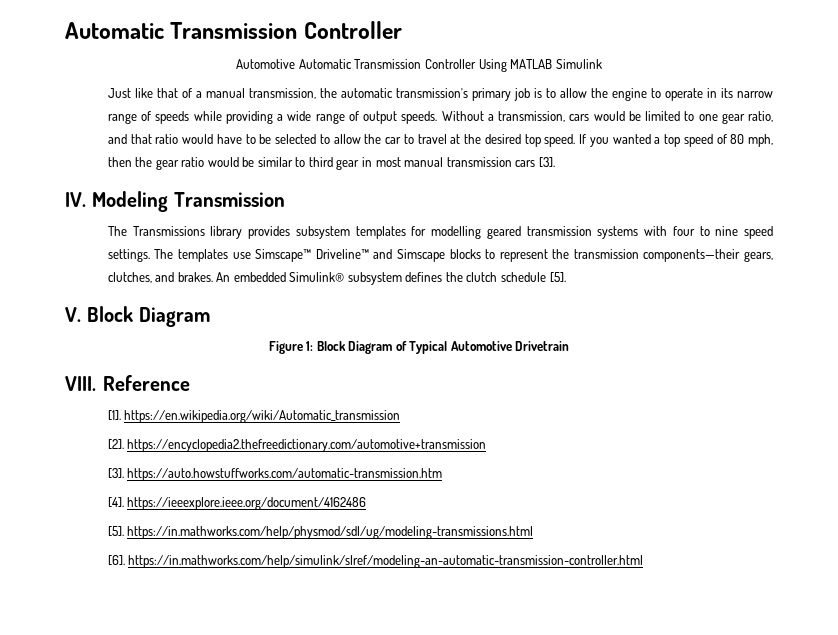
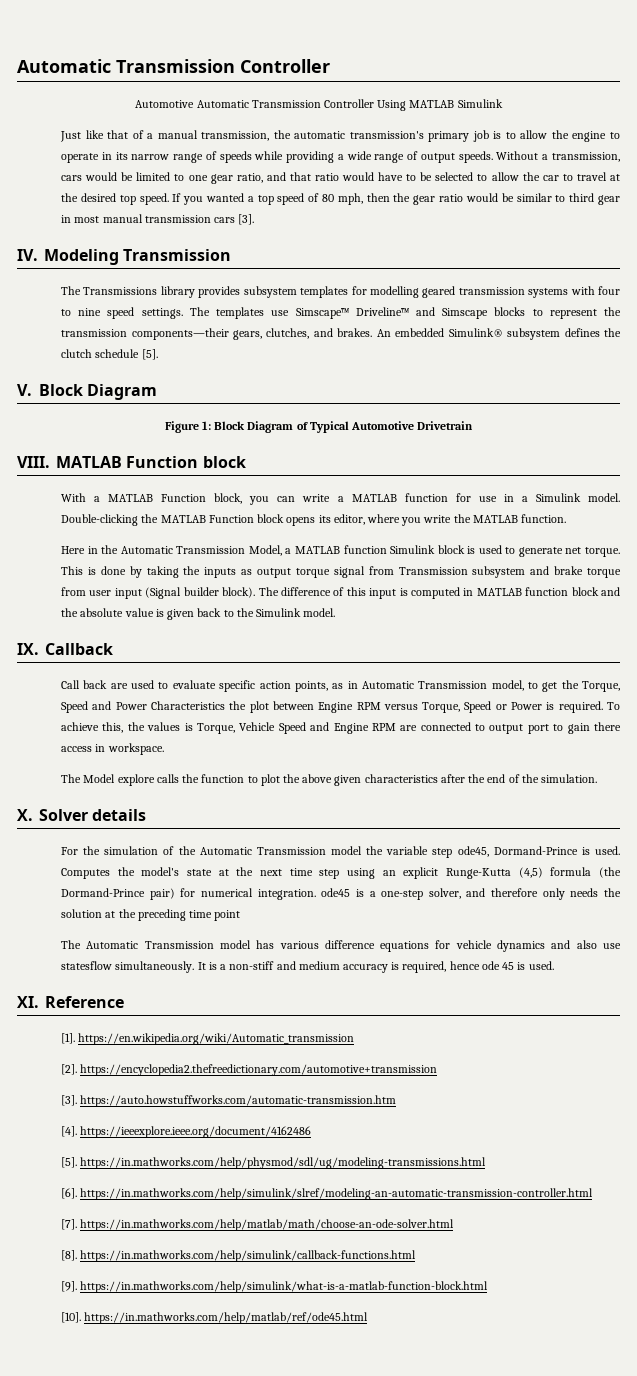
- VIII. Reference
+ VIII. MATLAB Function block
+ With a MATLAB Function block, you can write a MATLAB function for use in a Simulink model. Double-clicking the MATLAB Function block opens its editor, where you write the MATLAB function.
+ Here in the Automatic Transmission Model, a MATLAB function Simulink block is used to generate net torque. This is done by taking the inputs as output torque signal from Transmission subsystem and brake torque from user input (Signal builder block). The difference of this input is computed in MATLAB function block and the absolute value is given back to the Simulink model.
+ IX. Callback
+ Call back are used to evaluate specific action points, as in Automatic Transmission model, to get the Torque, Speed and Power Characteristics the plot between Engine RPM versus Torque, Speed or Power is required. To achieve this, the values is Torque, Vehicle Speed and Engine RPM are connected to output port to gain there access in workspace.
+ The Model explore calls the function to plot the above given characteristics after the end of the simulation.
+ X. Solver details
+ For the simulation of the Automatic Transmission model the variable step ode45, Dormand-Prince is used. Computes the model's state at the next time step using an explicit Runge-Kutta (4,5) formula (the Dormand-Prince pair) for numerical integration. ode45 is a one-step solver, and therefore only needs the solution at the preceding time point
+ The Automatic Transmission model has various difference equations for vehicle dynamics and also use statesflow simultaneously. It is a non-stiff and medium accuracy is required, hence ode 45 is used.
+ XI. Reference
+ [7]. https://in.mathworks.com/help/matlab/math/choose-an-ode-solver.html
+ [8]. https://in.mathworks.com/help/simulink/callback-functions.html
+ [9]. https://in.mathworks.com/help/simulink/what-is-a-matlab-function-block.html
+ [10]. https://in.mathworks.com/help/matlab/ref/ode45.html

